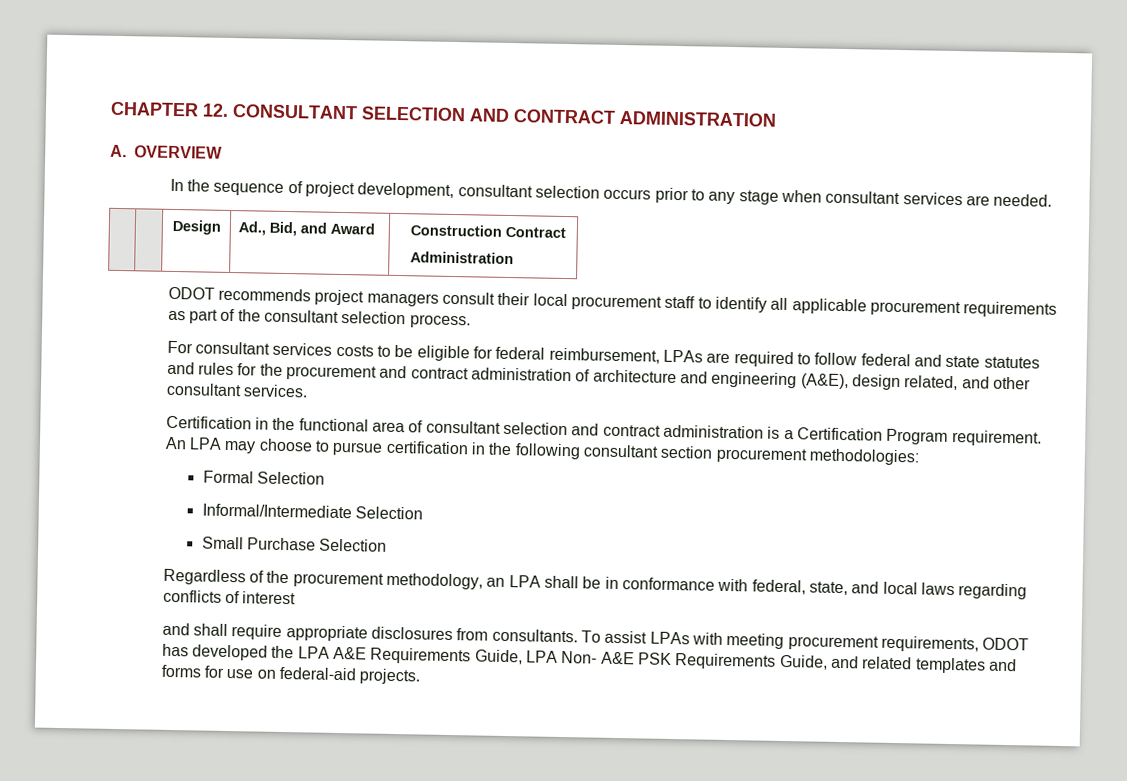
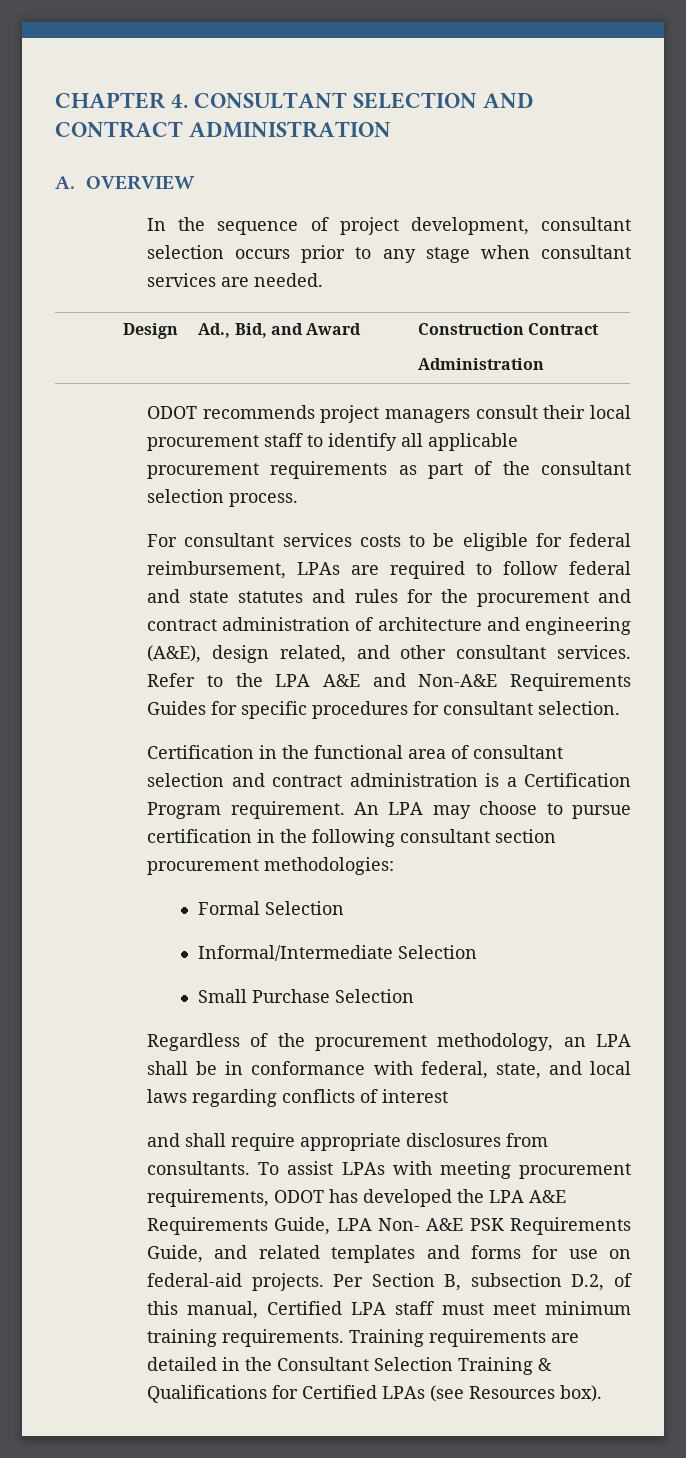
- CHAPTER 12. CONSULTANT SELECTION AND CONTRACT ADMINISTRATION
+ CHAPTER 4. CONSULTANT SELECTION AND CONTRACT ADMINISTRATION
+ Refer to the LPA A&E and Non-A&E Requirements Guides for specific procedures for consultant selection.
+ Per Section B, subsection D.2, of this manual, Certified LPA staff must meet minimum training requirements. Training requirements are detailed in the Consultant Selection Training & Qualifications for Certified LPAs (see Resources box).

